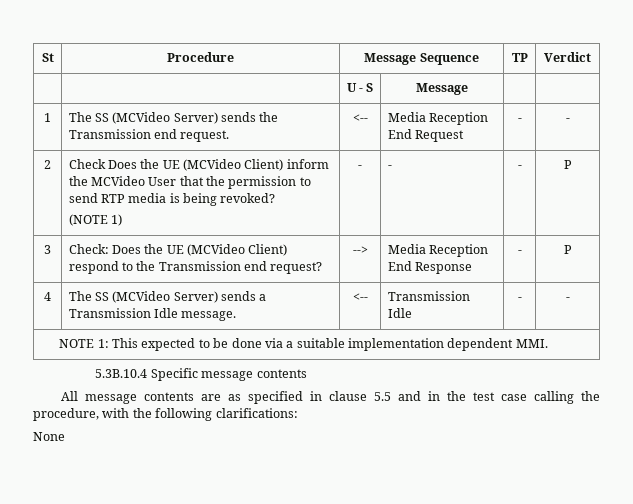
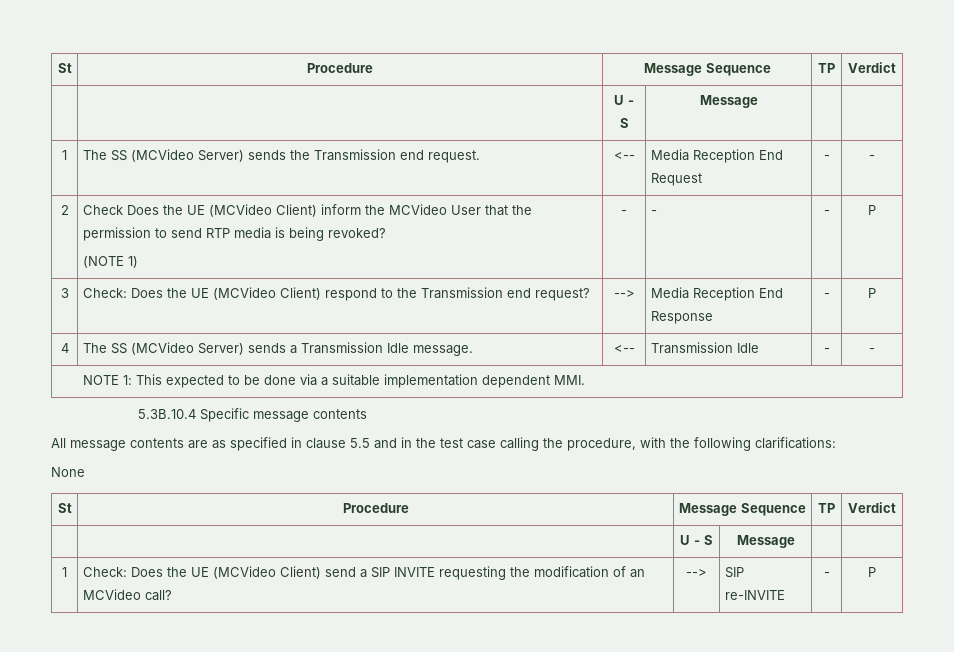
  None
+ St | Procedure | Message Sequence | TP | Verdict
+ | | U - S | Message | |
+ 1 | Check: Does the UE (MCVideo Client) send a SIP INVITE requesting the modification of an MCVideo call? | --> | SIP re-INVITE | - | P

